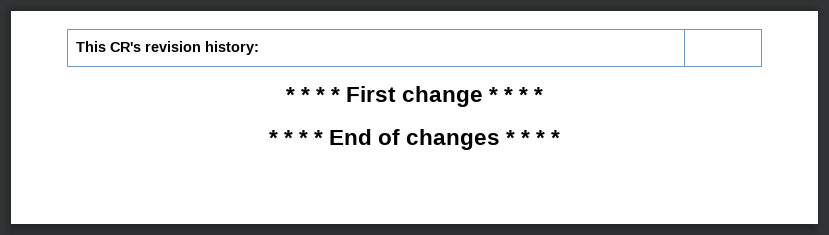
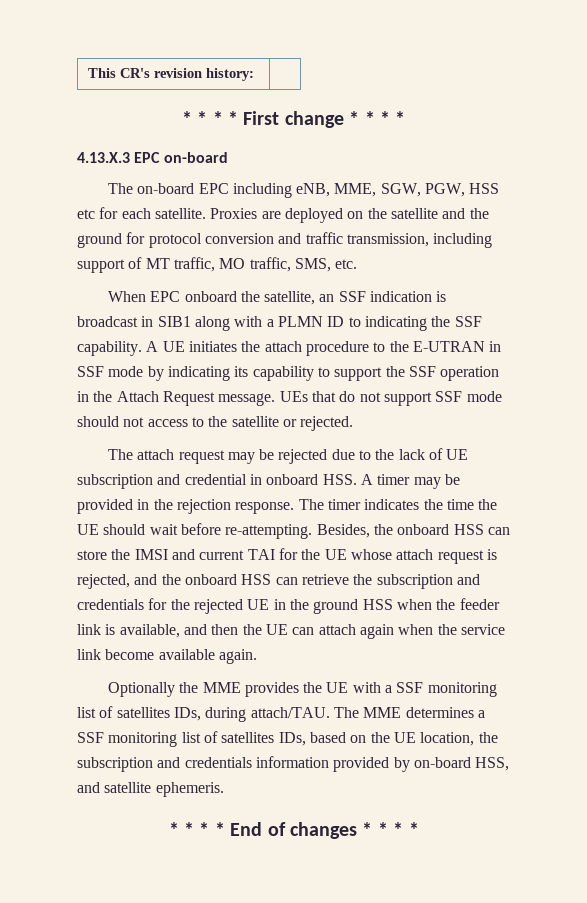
+ 4.13.X.3 EPC on-board
+ The on-board EPC including eNB, MME, SGW, PGW, HSS etc for each satellite. Proxies are deployed on the satellite and the ground for protocol conversion and traffic transmission, including support of MT traffic, MO traffic, SMS, etc.
+ When EPC onboard the satellite, an SSF indication is broadcast in SIB1 along with a PLMN ID to indicating the SSF capability. A UE initiates the attach procedure to the E-UTRAN in SSF mode by indicating its capability to support the SSF operation in the Attach Request message. UEs that do not support SSF mode should not access to the satellite or rejected.
+ The attach request may be rejected due to the lack of UE subscription and credential in onboard HSS. A timer may be provided in the rejection response. The timer indicates the time the UE should wait before re-attempting. Besides, the onboard HSS can store the IMSI and current TAI for the UE whose attach request is rejected, and the onboard HSS can retrieve the subscription and credentials for the rejected UE in the ground HSS when the feeder link is available, and then the UE can attach again when the service link become available again.
+ Optionally the MME provides the UE with a SSF monitoring list of satellites IDs, during attach/TAU. The MME determines a SSF monitoring list of satellites IDs, based on the UE location, the subscription and credentials information provided by on-board HSS, and satellite ephemeris.

